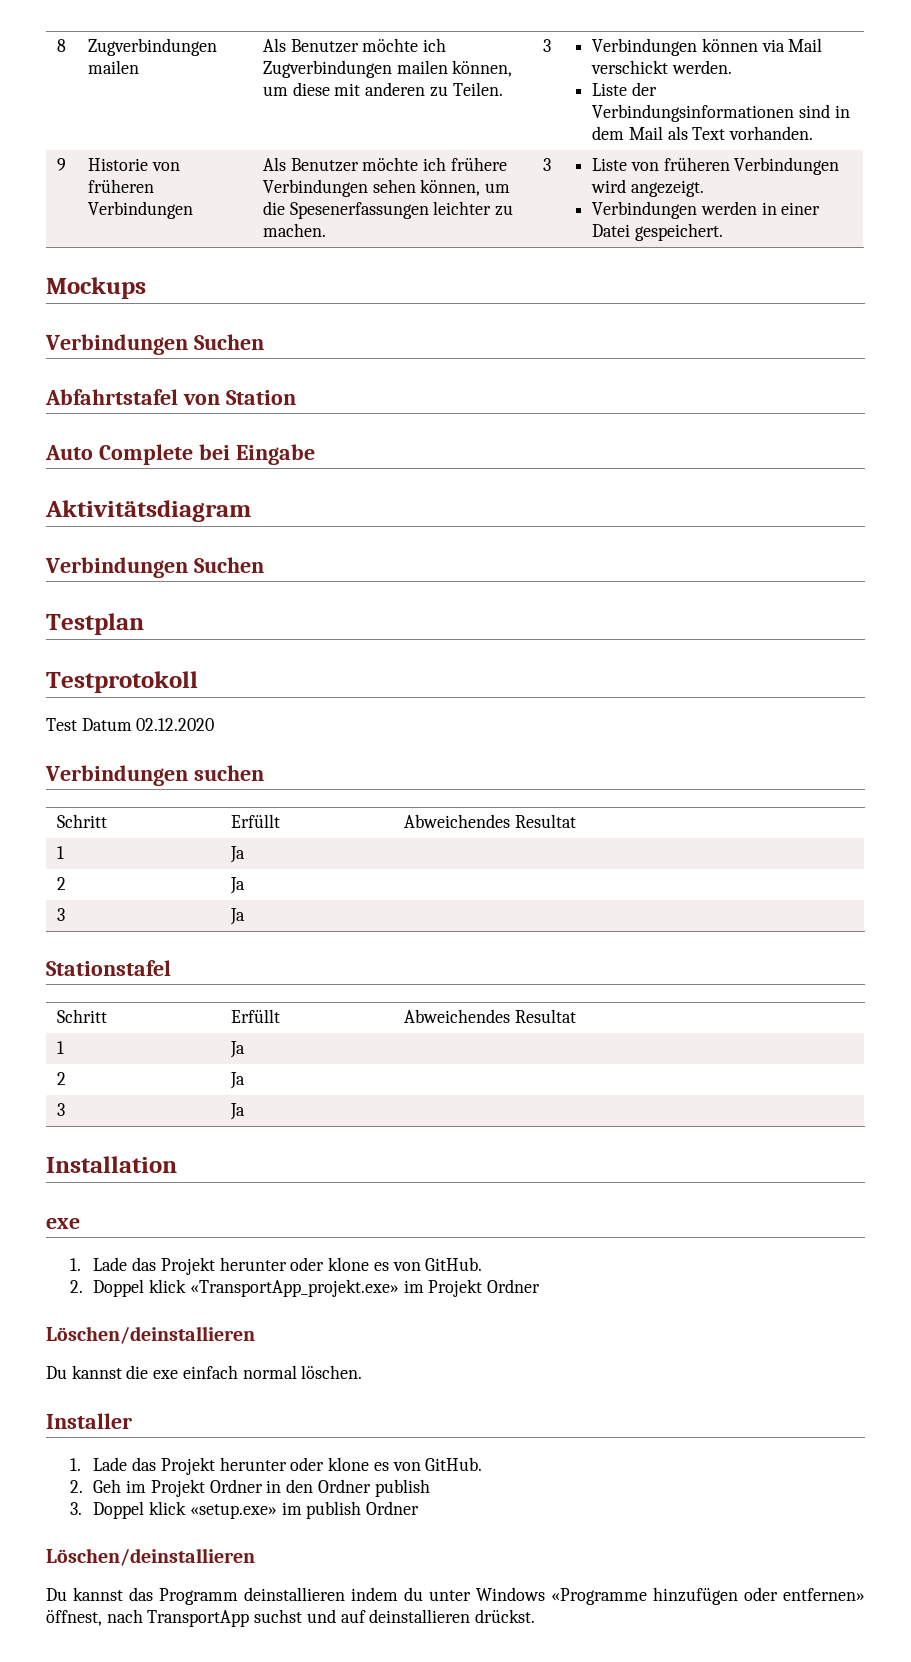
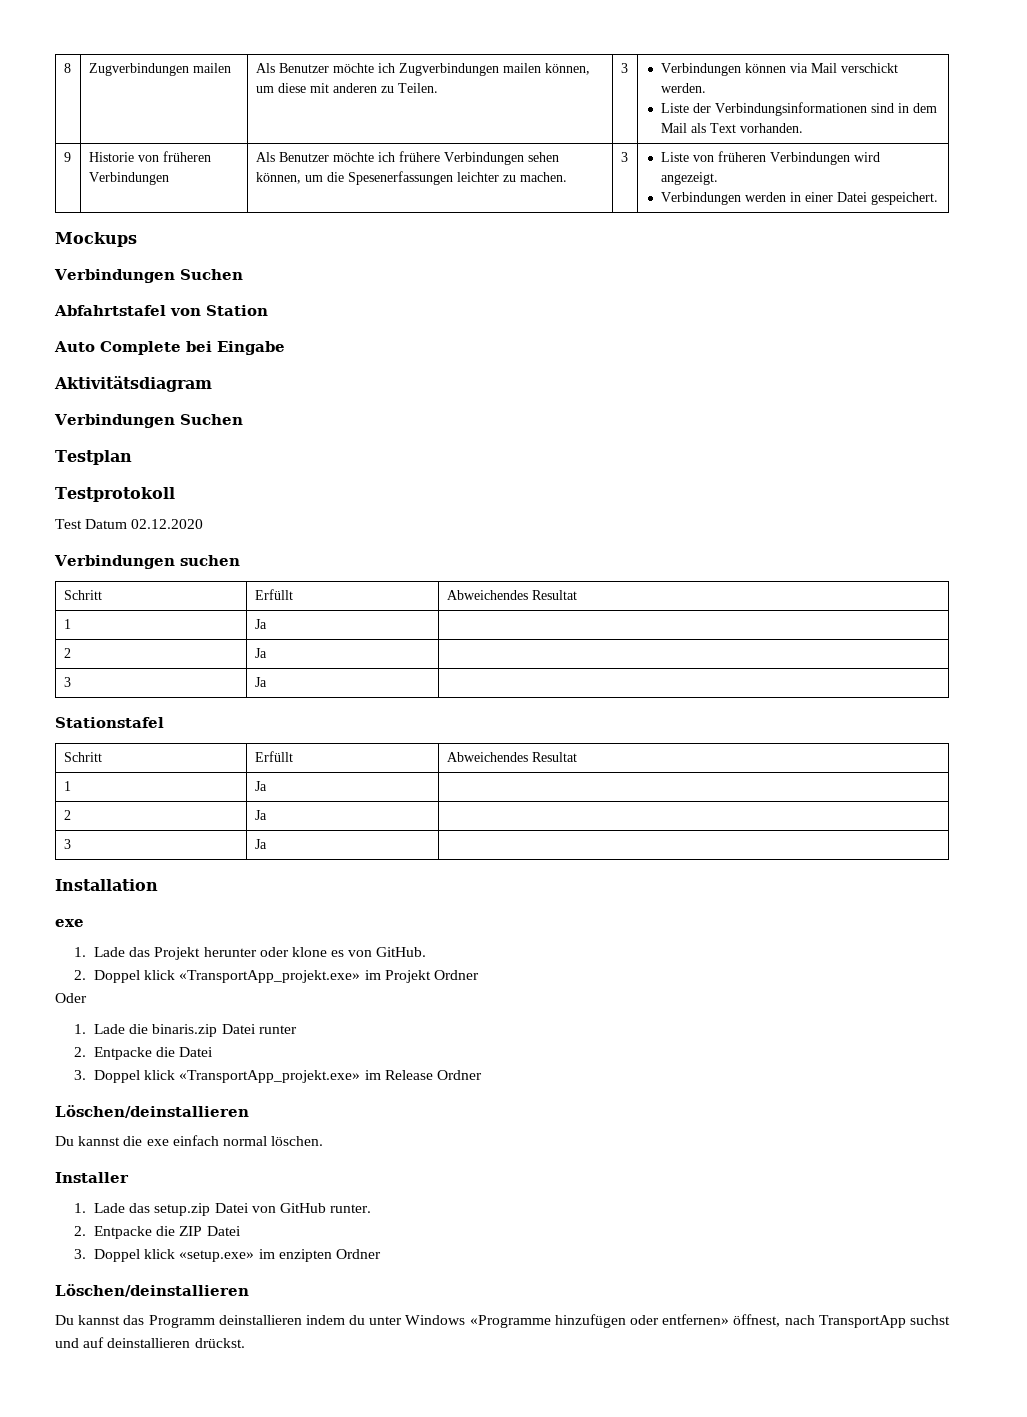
+ Oder
+ 1. Lade die binaris.zip Datei runter
+ 2. Entpacke die Datei
+ 3. Doppel klick «TransportApp_projekt.exe» im Release Ordner
  Installer
- 1. Lade das Projekt herunter oder klone es von GitHub.
- 2. Geh im Projekt Ordner in den Ordner publish
+ 1. Lade das setup.zip Datei von GitHub runter.
+ 2. Entpacke die ZIP Datei
- 3. Doppel klick «setup.exe» im publish Ordner
+ 3. Doppel klick «setup.exe» im enzipten Ordner

